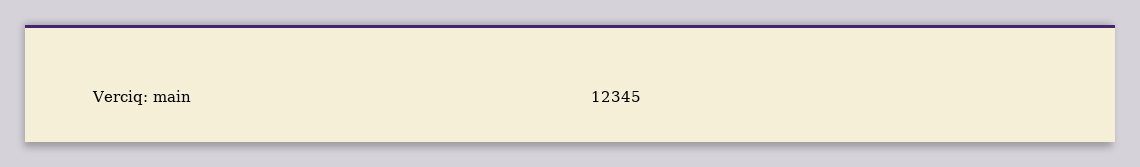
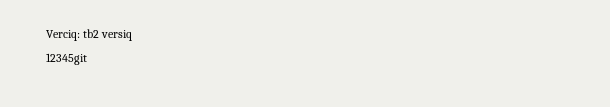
- Verciq: main
- 12345
+ Verciq: tb2 versiq
+ 12345git

